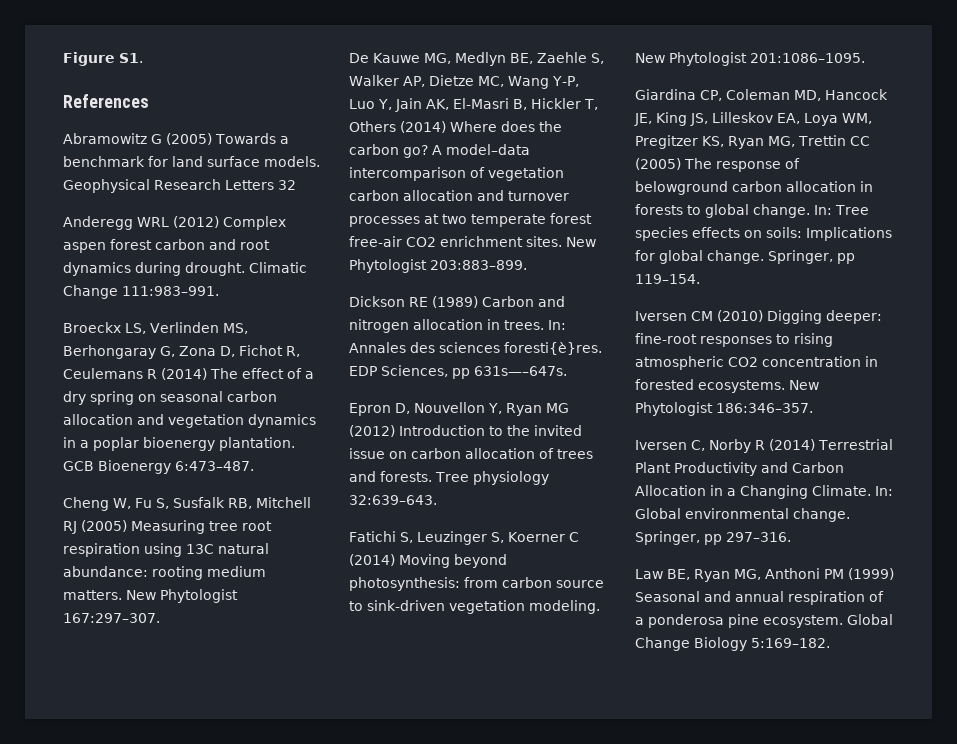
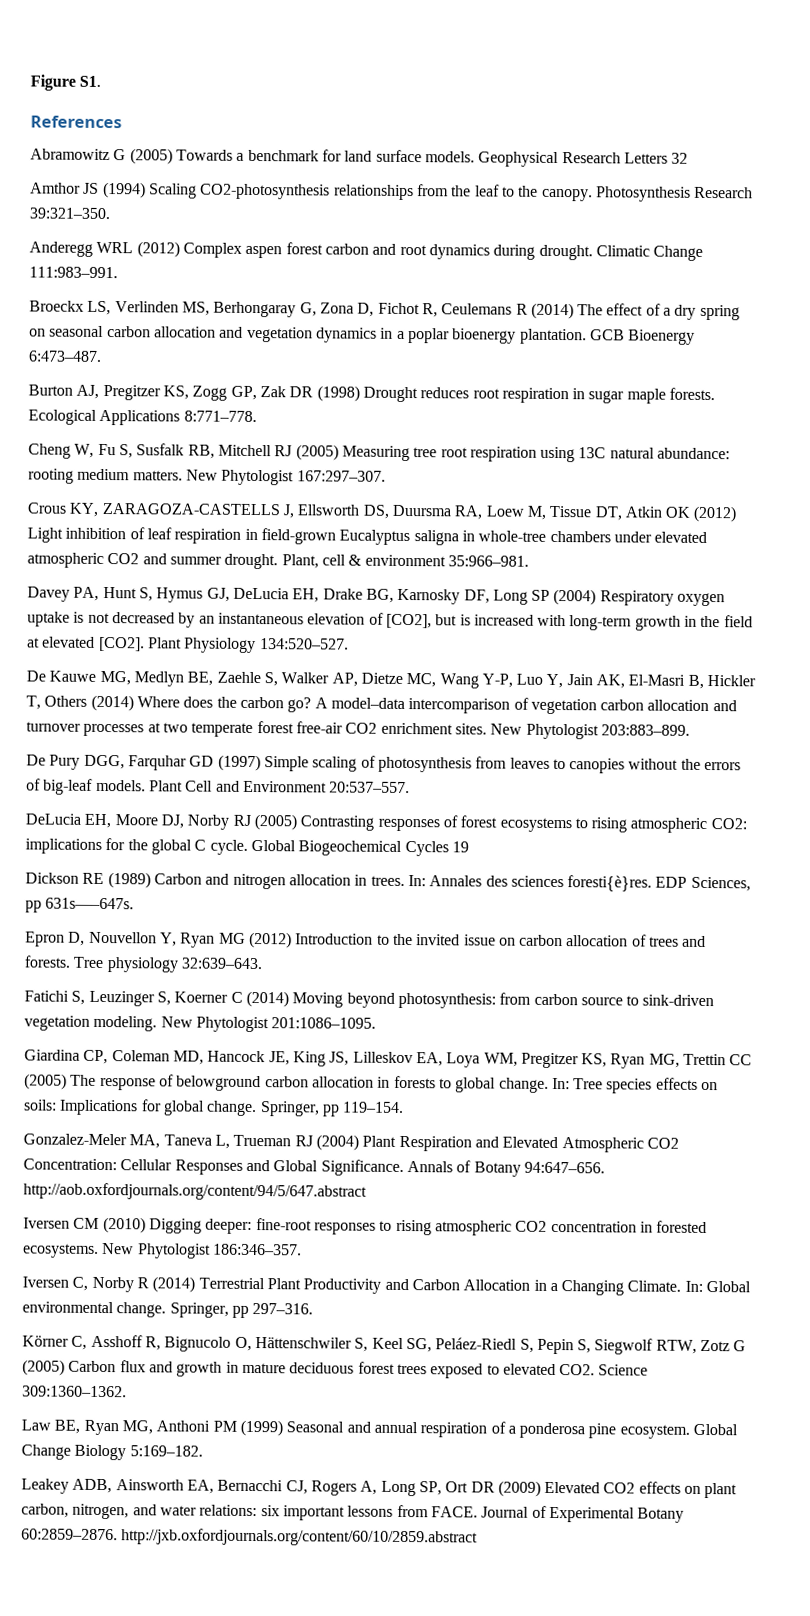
+ Amthor JS (1994) Scaling CO2-photosynthesis relationships from the leaf to the canopy. Photosynthesis Research 39:321–350.
+ Burton AJ, Pregitzer KS, Zogg GP, Zak DR (1998) Drought reduces root respiration in sugar maple forests. Ecological Applications 8:771–778.
+ Crous KY, ZARAGOZA-CASTELLS J, Ellsworth DS, Duursma RA, Loew M, Tissue DT, Atkin OK (2012) Light inhibition of leaf respiration in field-grown Eucalyptus saligna in whole-tree chambers under elevated atmospheric CO2 and summer drought. Plant, cell & environment 35:966–981.
+ Davey PA, Hunt S, Hymus GJ, DeLucia EH, Drake BG, Karnosky DF, Long SP (2004) Respiratory oxygen uptake is not decreased by an instantaneous elevation of [CO2], but is increased with long-term growth in the field at elevated [CO2]. Plant Physiology 134:520–527.
+ De Pury DGG, Farquhar GD (1997) Simple scaling of photosynthesis from leaves to canopies without the errors of big-leaf models. Plant Cell and Environment 20:537–557.
+ DeLucia EH, Moore DJ, Norby RJ (2005) Contrasting responses of forest ecosystems to rising atmospheric CO2: implications for the global C cycle. Global Biogeochemical Cycles 19
+ Gonzalez-Meler MA, Taneva L, Trueman RJ (2004) Plant Respiration and Elevated Atmospheric CO2 Concentration: Cellular Responses and Global Significance. Annals of Botany 94:647–656. http://aob.oxfordjournals.org/content/94/5/647.abstract
+ Körner C, Asshoff R, Bignucolo O, Hättenschwiler S, Keel SG, Peláez-Riedl S, Pepin S, Siegwolf RTW, Zotz G (2005) Carbon flux and growth in mature deciduous forest trees exposed to elevated CO2. Science 309:1360–1362.
+ Leakey ADB, Ainsworth EA, Bernacchi CJ, Rogers A, Long SP, Ort DR (2009) Elevated CO2 effects on plant carbon, nitrogen, and water relations: six important lessons from FACE. Journal of Experimental Botany 60:2859–2876. http://jxb.oxfordjournals.org/content/60/10/2859.abstract

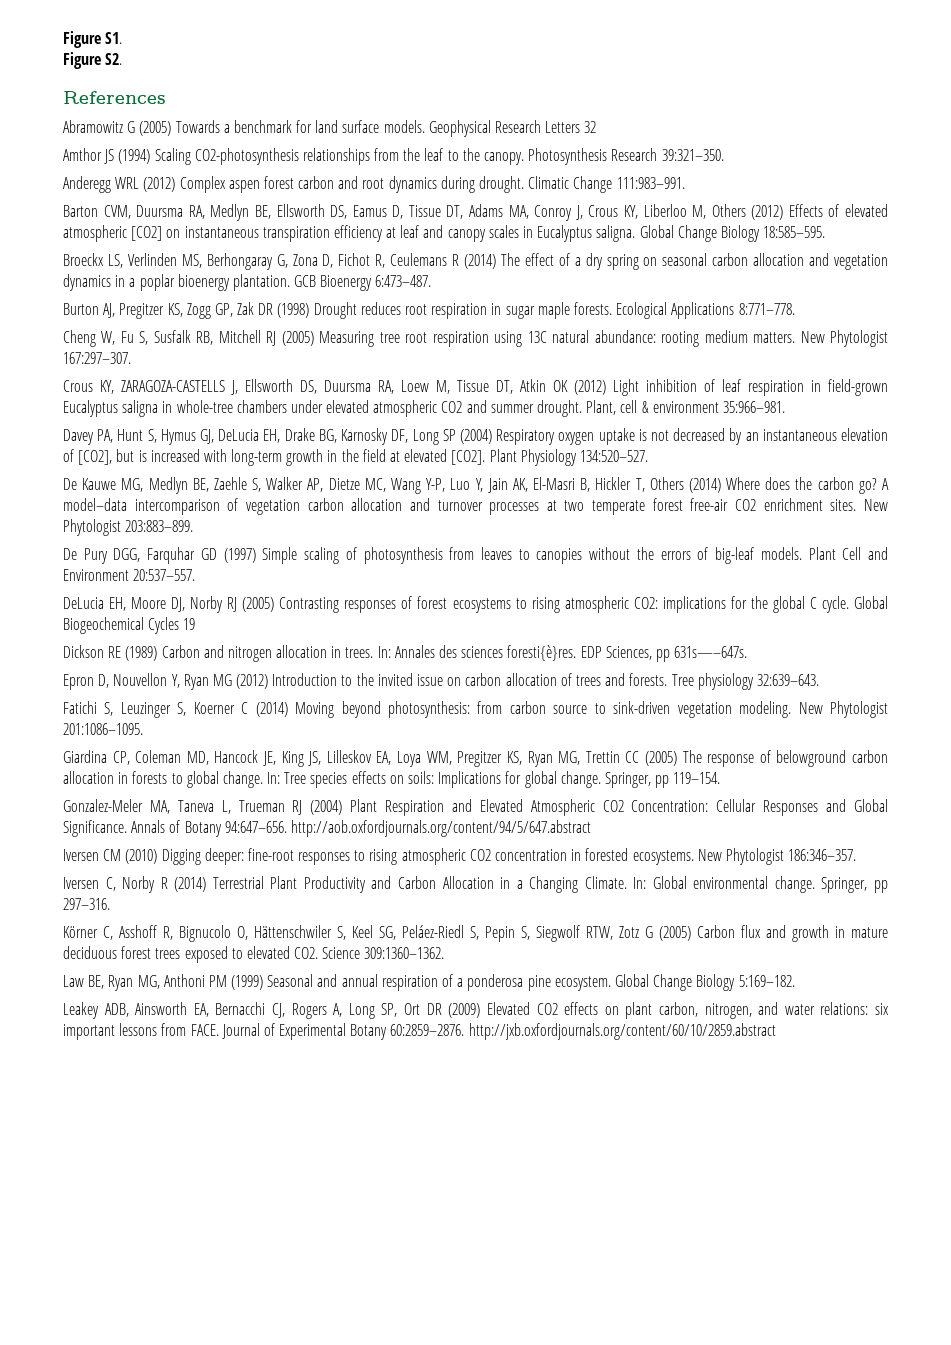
+ Figure S2.
+ Barton CVM, Duursma RA, Medlyn BE, Ellsworth DS, Eamus D, Tissue DT, Adams MA, Conroy J, Crous KY, Liberloo M, Others (2012) Effects of elevated atmospheric [CO2] on instantaneous transpiration efficiency at leaf and canopy scales in Eucalyptus saligna. Global Change Biology 18:585–595.

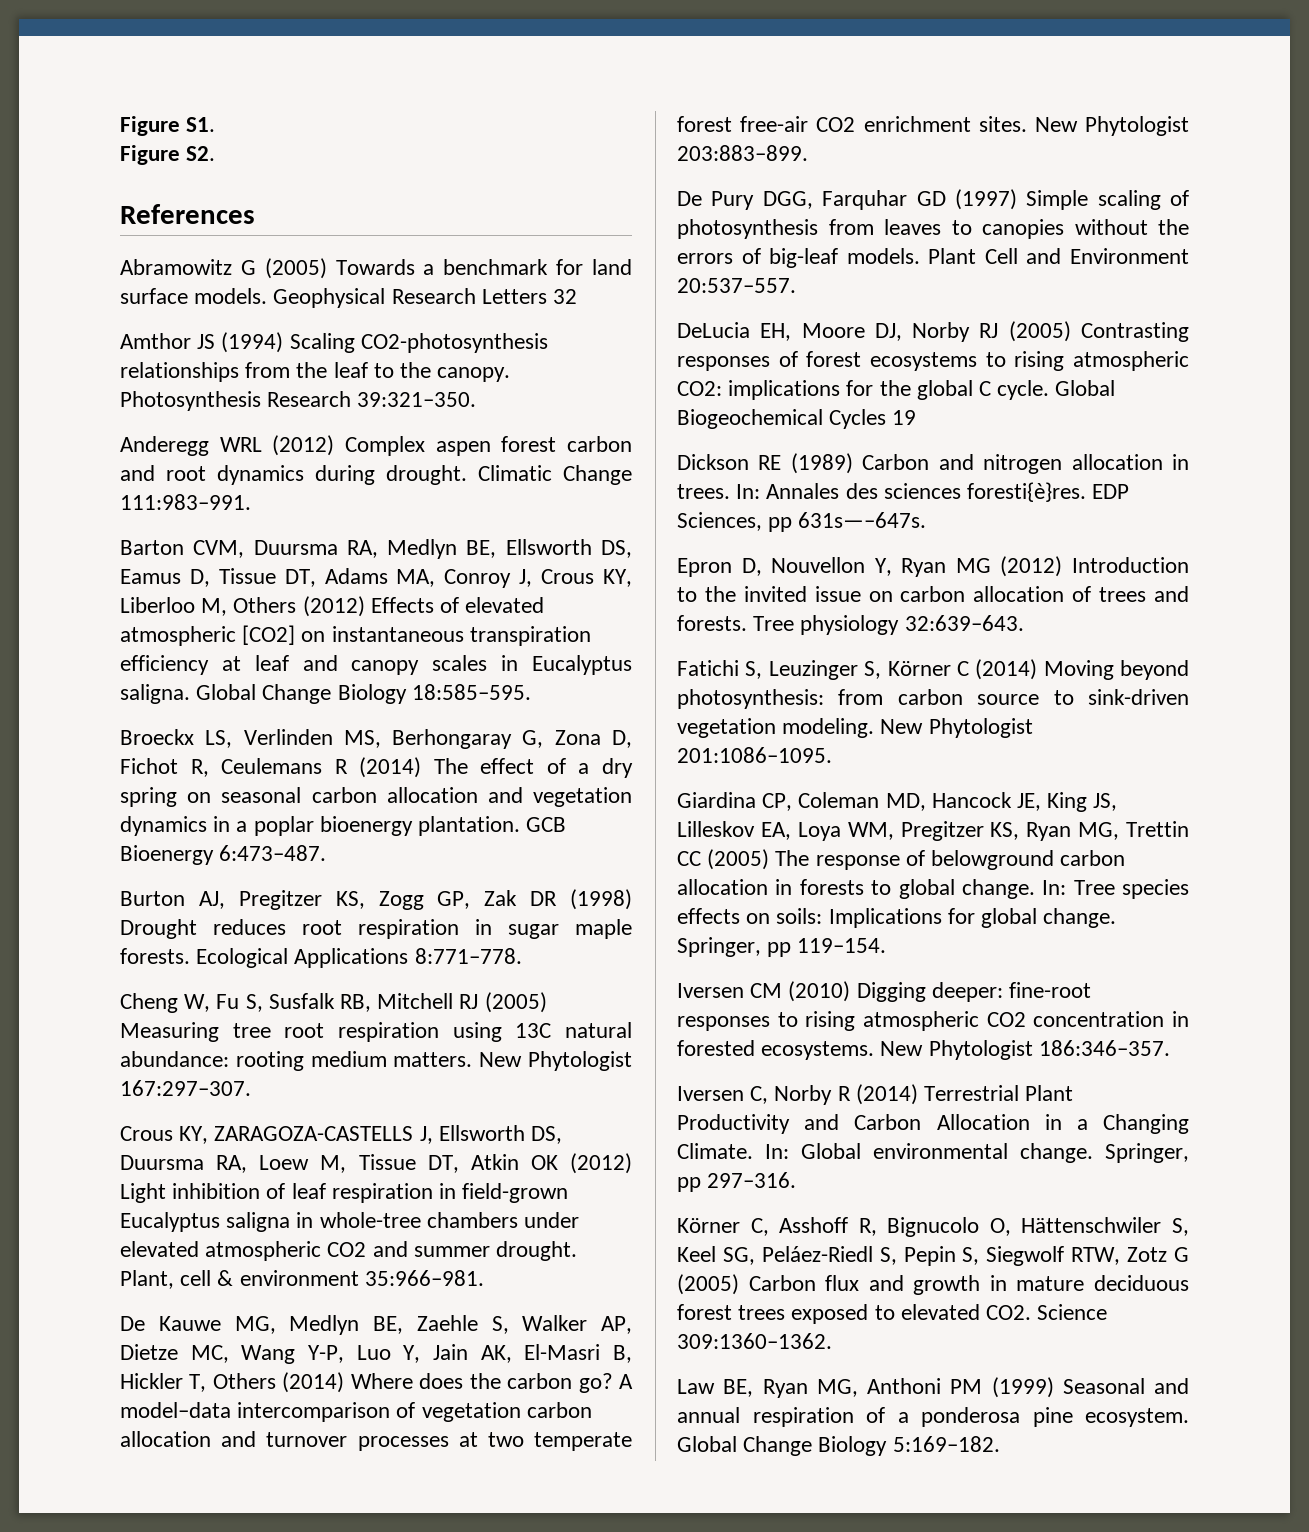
- Davey PA, Hunt S, Hymus GJ, DeLucia EH, Drake BG, Karnosky DF, Long SP (2004) Respiratory oxygen uptake is not decreased by an instantaneous elevation of [CO2], but is increased with long-term growth in the field at elevated [CO2]. Plant Physiology 134:520–527.
- Fatichi S, Leuzinger S, Koerner C (2014) Moving beyond photosynthesis: from carbon source to sink-driven vegetation modeling.
+ Fatichi S, Leuzinger S, Körner C (2014) Moving beyond photosynthesis: from carbon source to sink-driven vegetation modeling.
- Gonzalez-Meler MA, Taneva L, Trueman RJ (2004) Plant Respiration and Elevated Atmospheric CO2 Concentration: Cellular Responses and Global Significance. Annals of Botany 94:647–656. http://aob.oxfordjournals.org/content/94/5/647.abstract
- Leakey ADB, Ainsworth EA, Bernacchi CJ, Rogers A, Long SP, Ort DR (2009) Elevated CO2 effects on plant carbon, nitrogen, and water relations: six important lessons from FACE. Journal of Experimental Botany 60:2859–2876. http://jxb.oxfordjournals.org/content/60/10/2859.abstract

